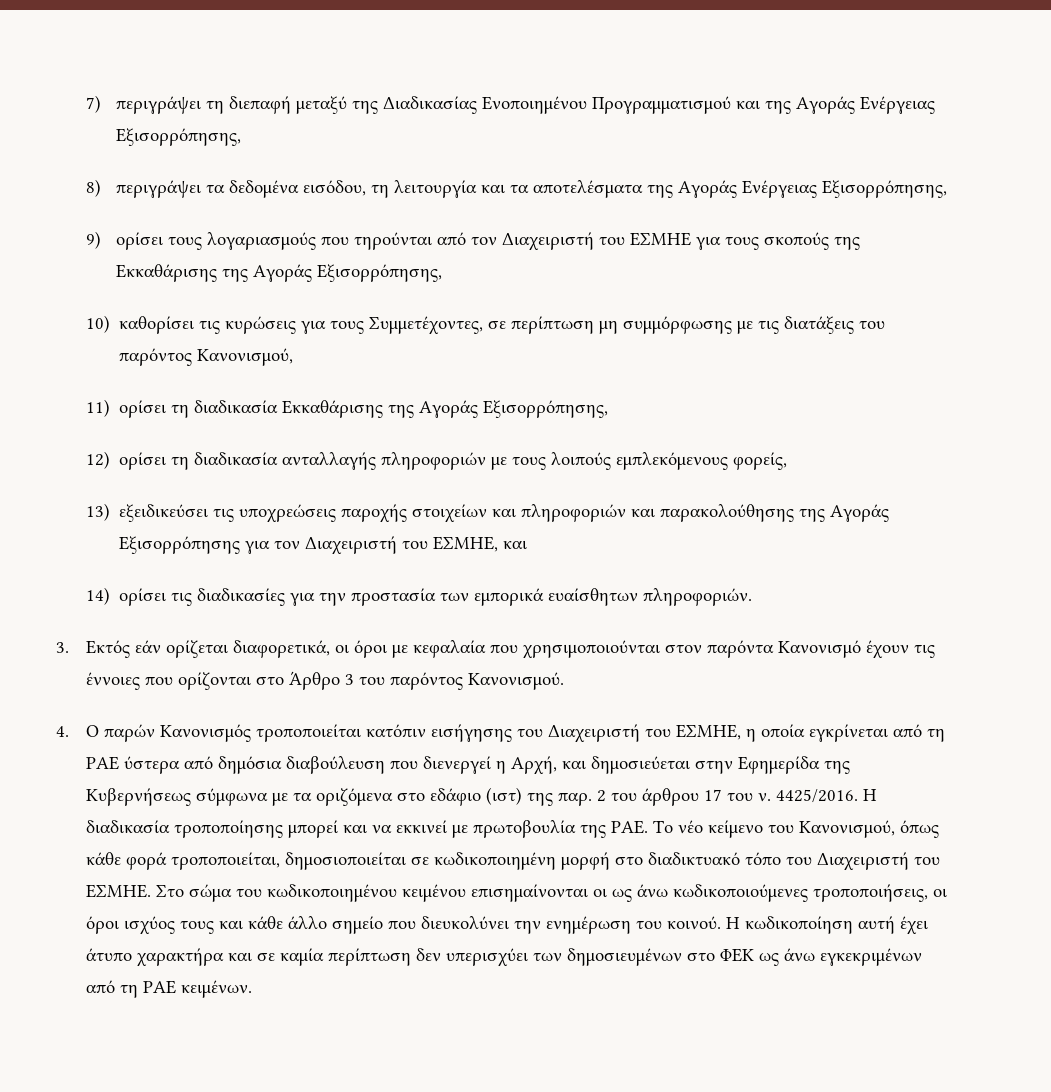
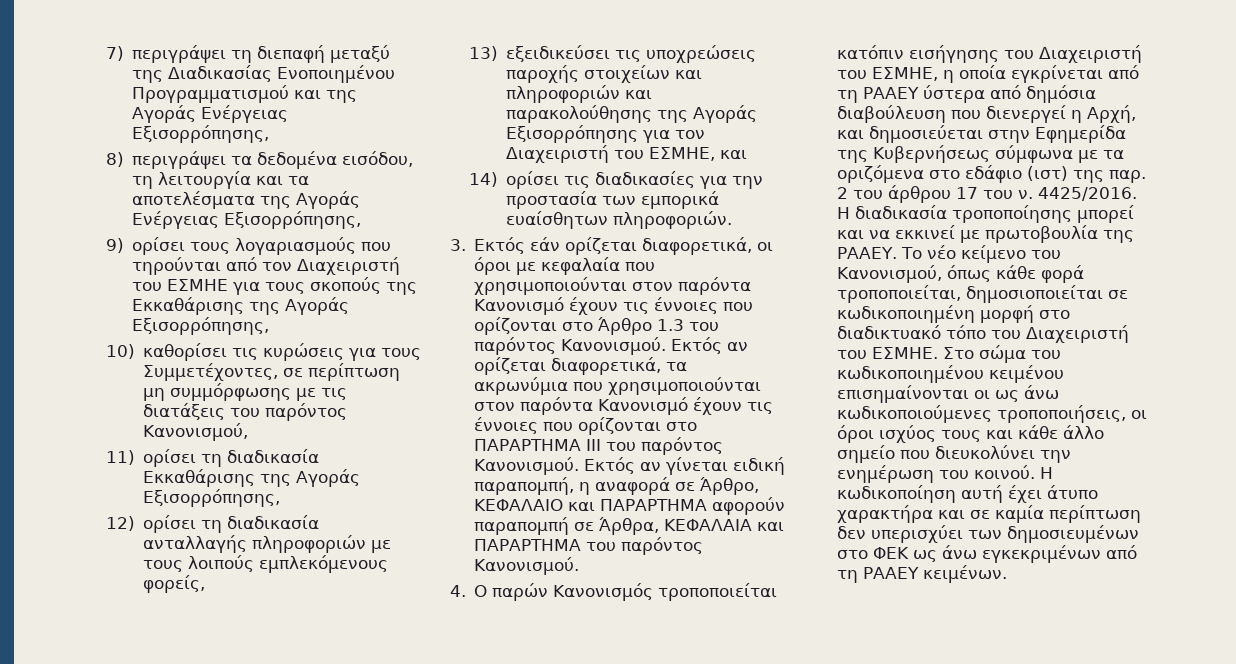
- 3. Εκτός εάν ορίζεται διαφορετικά, οι όροι με κεφαλαία που χρησιμοποιούνται στον παρόντα Κανονισμό έχουν τις έννοιες που ορίζονται στο Άρθρο 3 του παρόντος Κανονισμού.
+ 3. Εκτός εάν ορίζεται διαφορετικά, οι όροι με κεφαλαία που χρησιμοποιούνται στον παρόντα Κανονισμό έχουν τις έννοιες που ορίζονται στο Άρθρο 1.3 του παρόντος Κανονισμού. Εκτός αν ορίζεται διαφορετικά, τα ακρωνύμια που χρησιμοποιούνται στον παρόντα Κανονισμό έχουν τις έννοιες που ορίζονται στο ΠΑΡΑΡΤΗΜΑ III του παρόντος Κανονισμού. Εκτός αν γίνεται ειδική παραπομπή, η αναφορά σε Άρθρο, ΚΕΦΑΛΑΙΟ και ΠΑΡΑΡΤΗΜΑ αφορούν παραπομπή σε Άρθρα, ΚΕΦΑΛΑΙΑ και ΠΑΡΑΡΤΗΜΑ του παρόντος Κανονισμού.
- 4. O παρών Κανονισμός τροποποιείται κατόπιν εισήγησης του Διαχειριστή του ΕΣΜΗΕ, η οποία εγκρίνεται από τη ΡΑΕ ύστερα από δημόσια διαβούλευση που διενεργεί η Αρχή, και δημοσιεύεται στην Εφημερίδα της Κυβερνήσεως σύμφωνα με τα οριζόμενα στο εδάφιο (ιστ) της παρ.
+ 4. O παρών Κανονισμός τροποποιείται κατόπιν εισήγησης του Διαχειριστή του ΕΣΜΗΕ, η οποία εγκρίνεται από τη ΡΑΑΕΥ ύστερα από δημόσια διαβούλευση που διενεργεί η Αρχή, και δημοσιεύεται στην Εφημερίδα της Κυβερνήσεως σύμφωνα με τα οριζόμενα στο εδάφιο (ιστ) της παρ.
- Η διαδικασία τροποποίησης μπορεί και να εκκινεί με πρωτοβουλία της ΡΑΕ. Το νέο κείμενο του Κανονισμού, όπως κάθε φορά τροποποιείται, δημοσιοποιείται σε κωδικοποιημένη μορφή στο διαδικτυακό τόπο του Διαχειριστή του ΕΣΜΗΕ.
+ Η διαδικασία τροποποίησης μπορεί και να εκκινεί με πρωτοβουλία της ΡΑΑΕΥ. Το νέο κείμενο του Κανονισμού, όπως κάθε φορά τροποποιείται, δημοσιοποιείται σε κωδικοποιημένη μορφή στο διαδικτυακό τόπο του Διαχειριστή του ΕΣΜΗΕ.
- Η κωδικοποίηση αυτή έχει άτυπο χαρακτήρα και σε καμία περίπτωση δεν υπερισχύει των δημοσιευμένων στο ΦΕΚ ως άνω εγκεκριμένων από τη ΡΑΕ κειμένων.
+ Η κωδικοποίηση αυτή έχει άτυπο χαρακτήρα και σε καμία περίπτωση δεν υπερισχύει των δημοσιευμένων στο ΦΕΚ ως άνω εγκεκριμένων από τη ΡΑΑΕΥ κειμένων.

